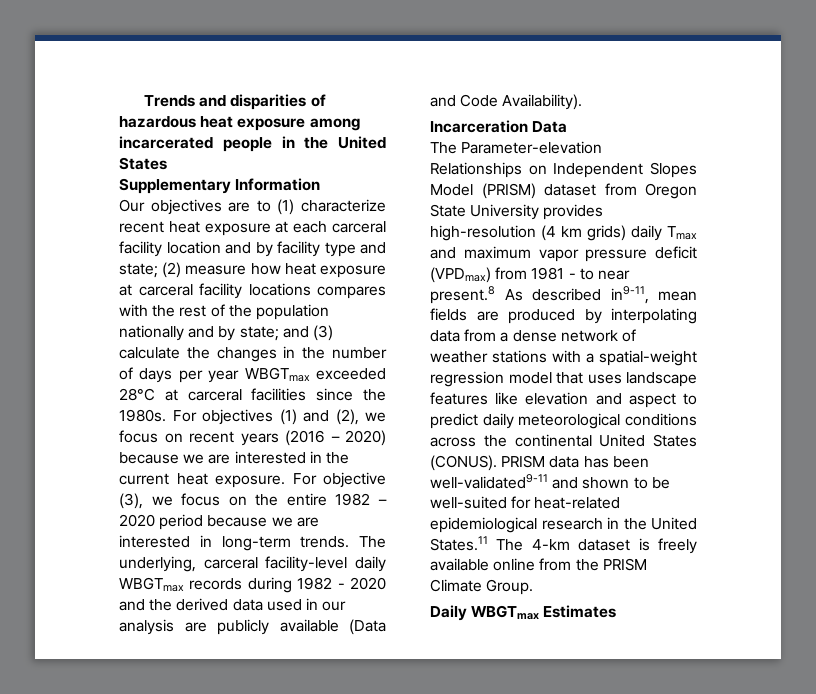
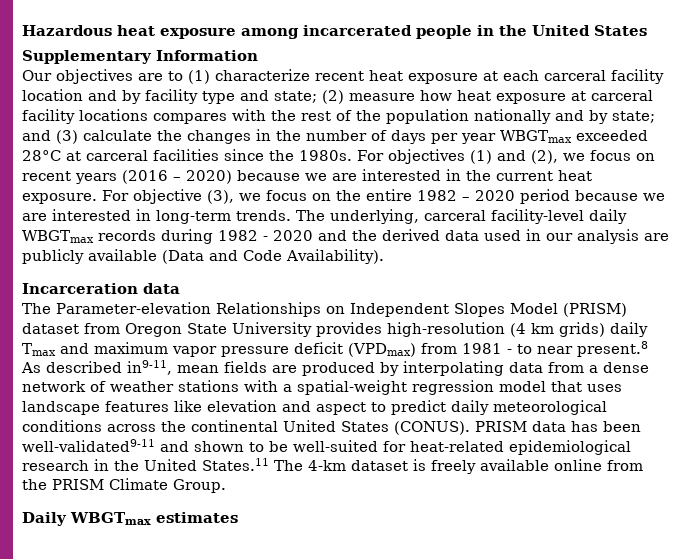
- Trends and disparities of hazardous heat exposure among incarcerated people in the United States
+ Hazardous heat exposure among incarcerated people in the United States
- Incarceration Data
+ Incarceration data
- Daily WBGTmax Estimates
+ Daily WBGTmax estimates

